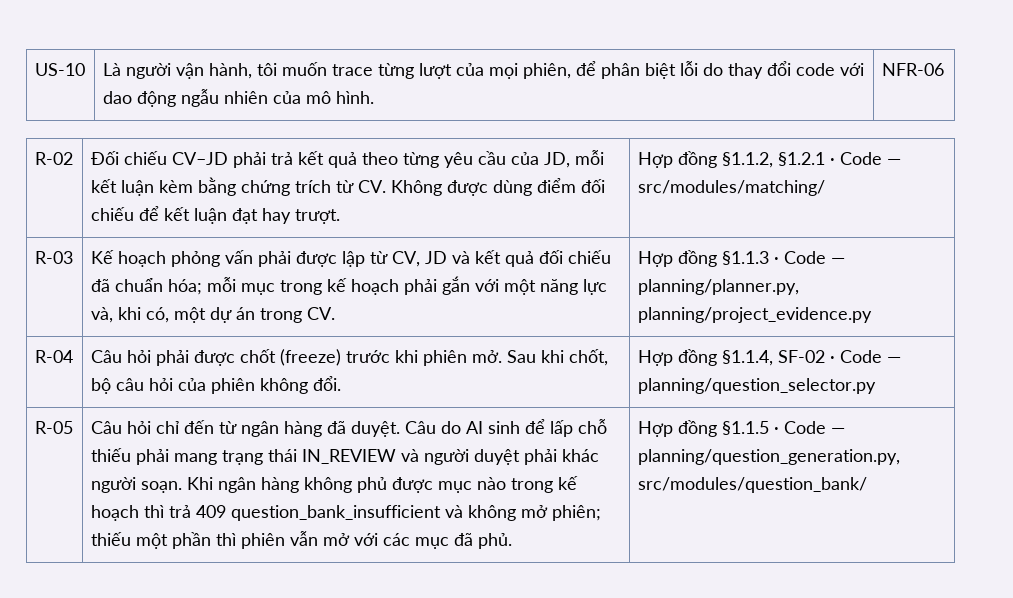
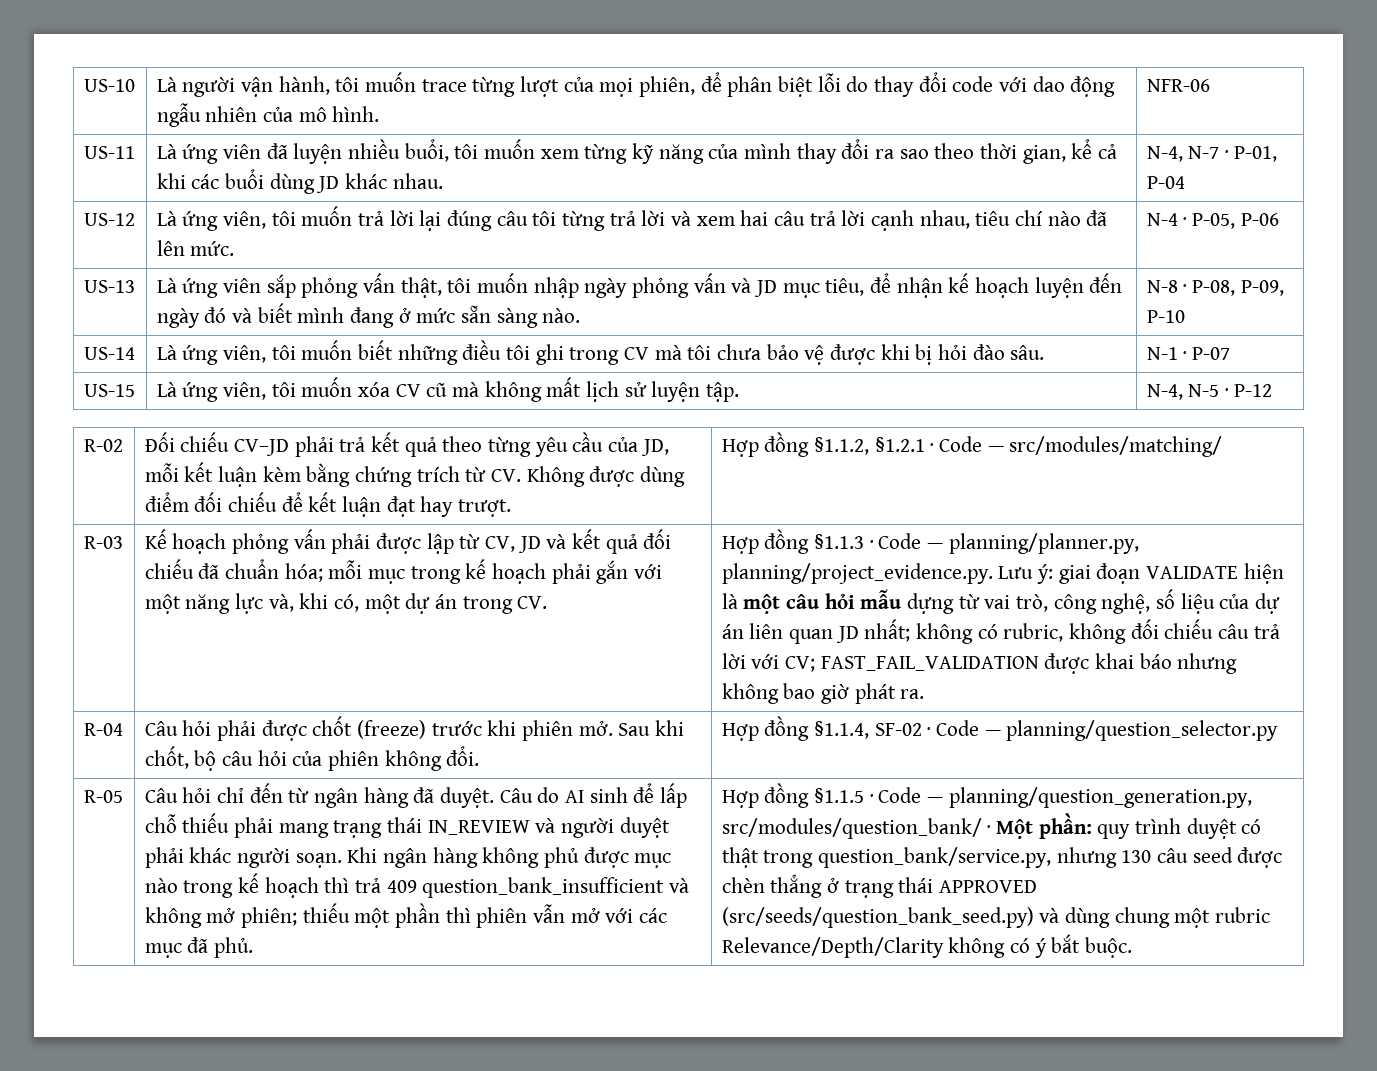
+ US-11 | Là ứng viên đã luyện nhiều buổi, tôi muốn xem từng kỹ năng của mình thay đổi ra sao theo thời gian, kể cả khi các buổi dùng JD khác nhau. | N-4, N-7 · P-01, P-04
+ US-12 | Là ứng viên, tôi muốn trả lời lại đúng câu tôi từng trả lời và xem hai câu trả lời cạnh nhau, tiêu chí nào đã lên mức. | N-4 · P-05, P-06
+ US-13 | Là ứng viên sắp phỏng vấn thật, tôi muốn nhập ngày phỏng vấn và JD mục tiêu, để nhận kế hoạch luyện đến ngày đó và biết mình đang ở mức sẵn sàng nào. | N-8 · P-08, P-09, P-10
+ US-14 | Là ứng viên, tôi muốn biết những điều tôi ghi trong CV mà tôi chưa bảo vệ được khi bị hỏi đào sâu. | N-1 · P-07
+ US-15 | Là ứng viên, tôi muốn xóa CV cũ mà không mất lịch sử luyện tập. | N-4, N-5 · P-12
- Hợp đồng §1.1.3 · Code — planning/planner.py, planning/project_evidence.py
+ Hợp đồng §1.1.3 · Code — planning/planner.py, planning/project_evidence.py. Lưu ý: giai đoạn VALIDATE hiện là một câu hỏi mẫu dựng từ vai trò, công nghệ, số liệu của dự án liên quan JD nhất; không có rubric, không đối chiếu câu trả lời với CV; FAST_FAIL_VALIDATION được khai báo nhưng không bao giờ phát ra.
- Hợp đồng §1.1.5 · Code — planning/question_generation.py, src/modules/question_bank/
+ Hợp đồng §1.1.5 · Code — planning/question_generation.py, src/modules/question_bank/ · Một phần: quy trình duyệt có thật trong question_bank/service.py, nhưng 130 câu seed được chèn thẳng ở trạng thái APPROVED (src/seeds/question_bank_seed.py) và dùng chung một rubric Relevance/Depth/Clarity không có ý bắt buộc.

